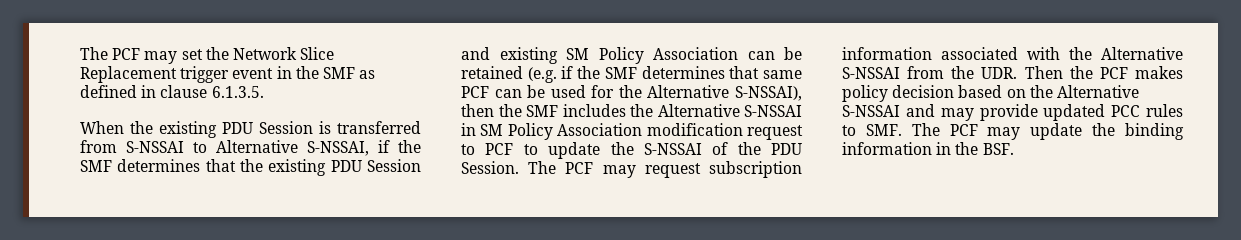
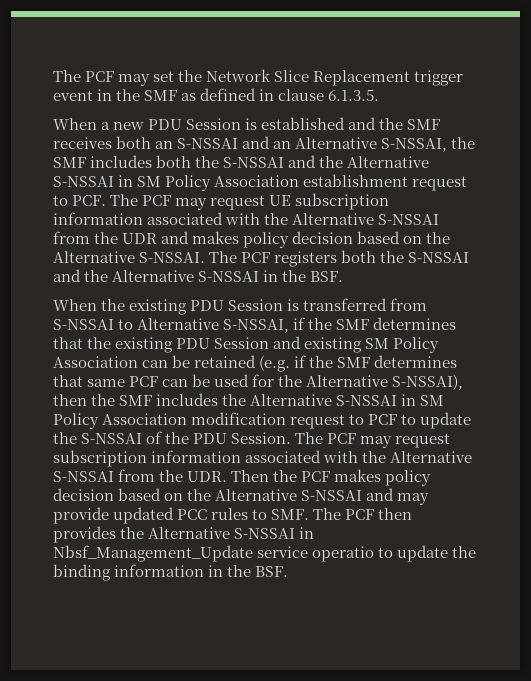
+ When a new PDU Session is established and the SMF receives both an S-NSSAI and an Alternative S-NSSAI, the SMF includes both the S-NSSAI and the Alternative S-NSSAI in SM Policy Association establishment request to PCF. The PCF may request UE subscription information associated with the Alternative S-NSSAI from the UDR and makes policy decision based on the Alternative S-NSSAI. The PCF registers both the S-NSSAI and the Alternative S-NSSAI in the BSF.
- The PCF may request subscription information associated with the Alternative S-NSSAI from the UDR. Then the PCF makes policy decision based on the Alternative S-NSSAI and may provide updated PCC rules to SMF. The PCF may update the binding information in the BSF.
+ The PCF may request subscription information associated with the Alternative S-NSSAI from the UDR. Then the PCF makes policy decision based on the Alternative S-NSSAI and may provide updated PCC rules to SMF. The PCF then provides the Alternative S-NSSAI in Nbsf_Management_Update service operatio to update the binding information in the BSF.

